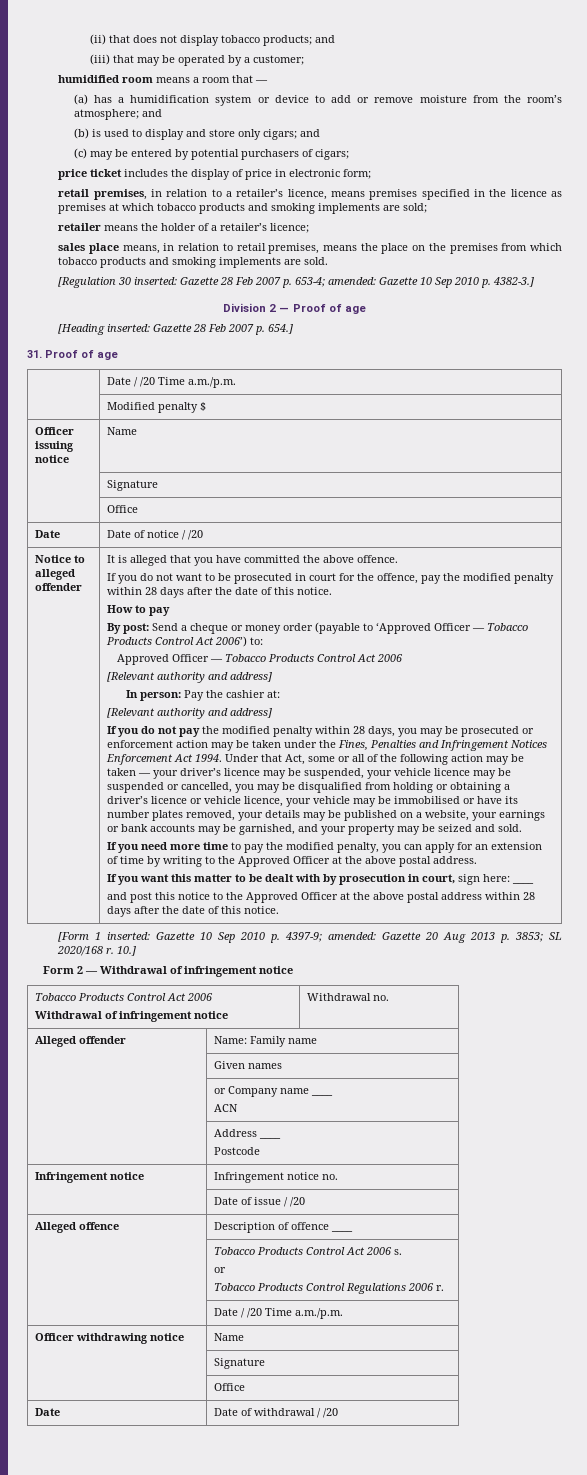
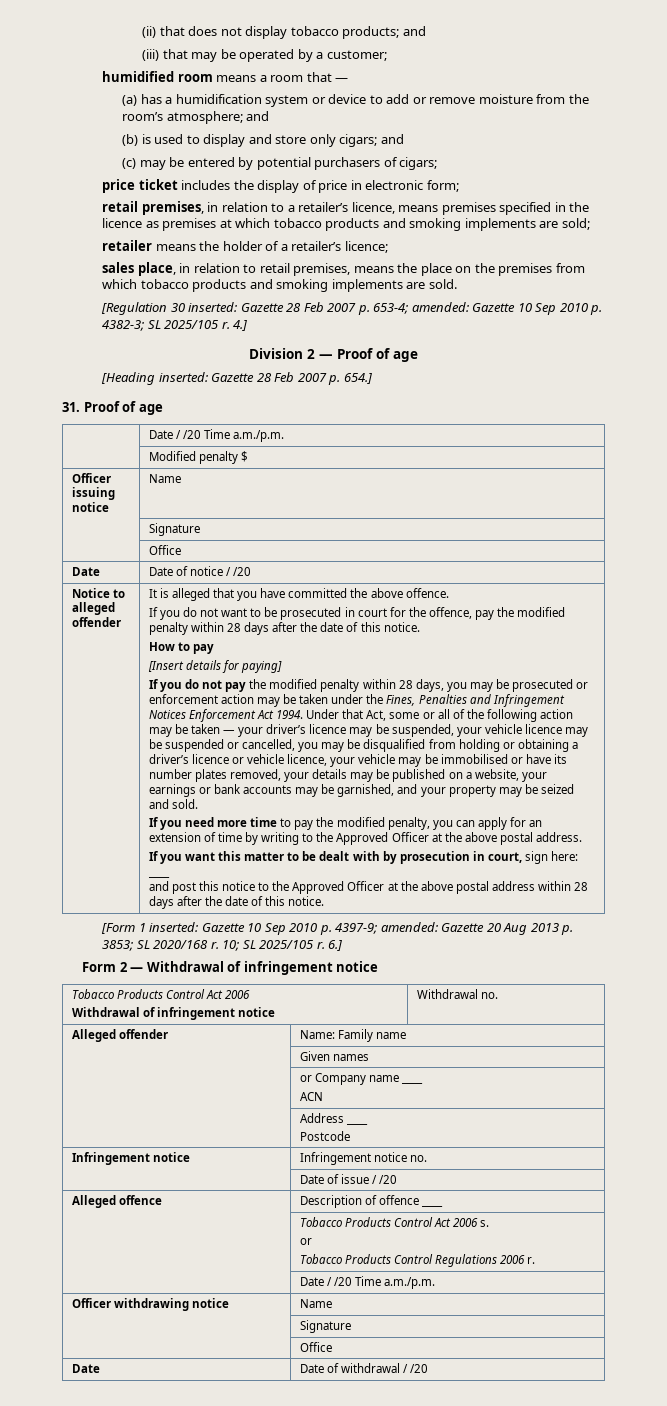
- sales place means, in relation to retail premises, means the place on the premises from which tobacco products and smoking implements are sold.
+ sales place, in relation to retail premises, means the place on the premises from which tobacco products and smoking implements are sold.
- [Regulation 30 inserted: Gazette 28 Feb 2007 p. 653-4; amended: Gazette 10 Sep 2010 p. 4382-3.]
+ [Regulation 30 inserted: Gazette 28 Feb 2007 p. 653-4; amended: Gazette 10 Sep 2010 p. 4382-3; SL 2025/105 r. 4.]
- By post: Send a cheque or money order (payable to ‘Approved Officer — Tobacco Products Control Act 2006’) to:
- Approved Officer — Tobacco Products Control Act 2006
- [Relevant authority and address]
- In person: Pay the cashier at:
- [Relevant authority and address]
+ [Insert details for paying]
- 10.]
+ 10; SL 2025/105 r. 6.]

